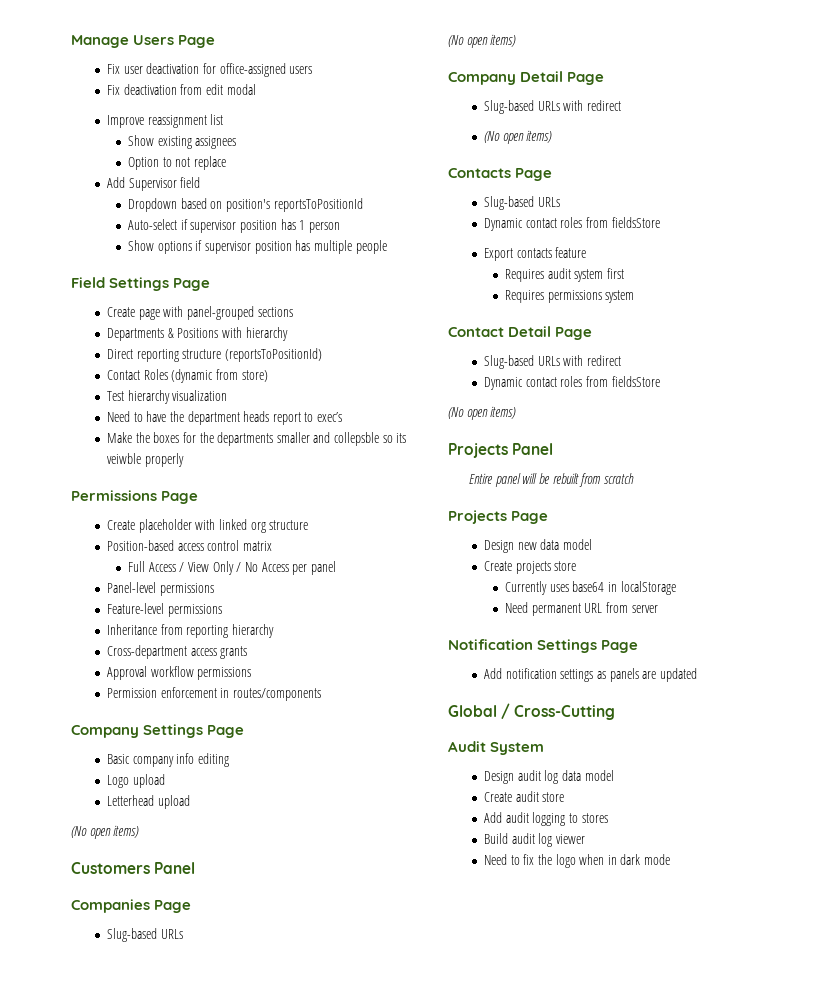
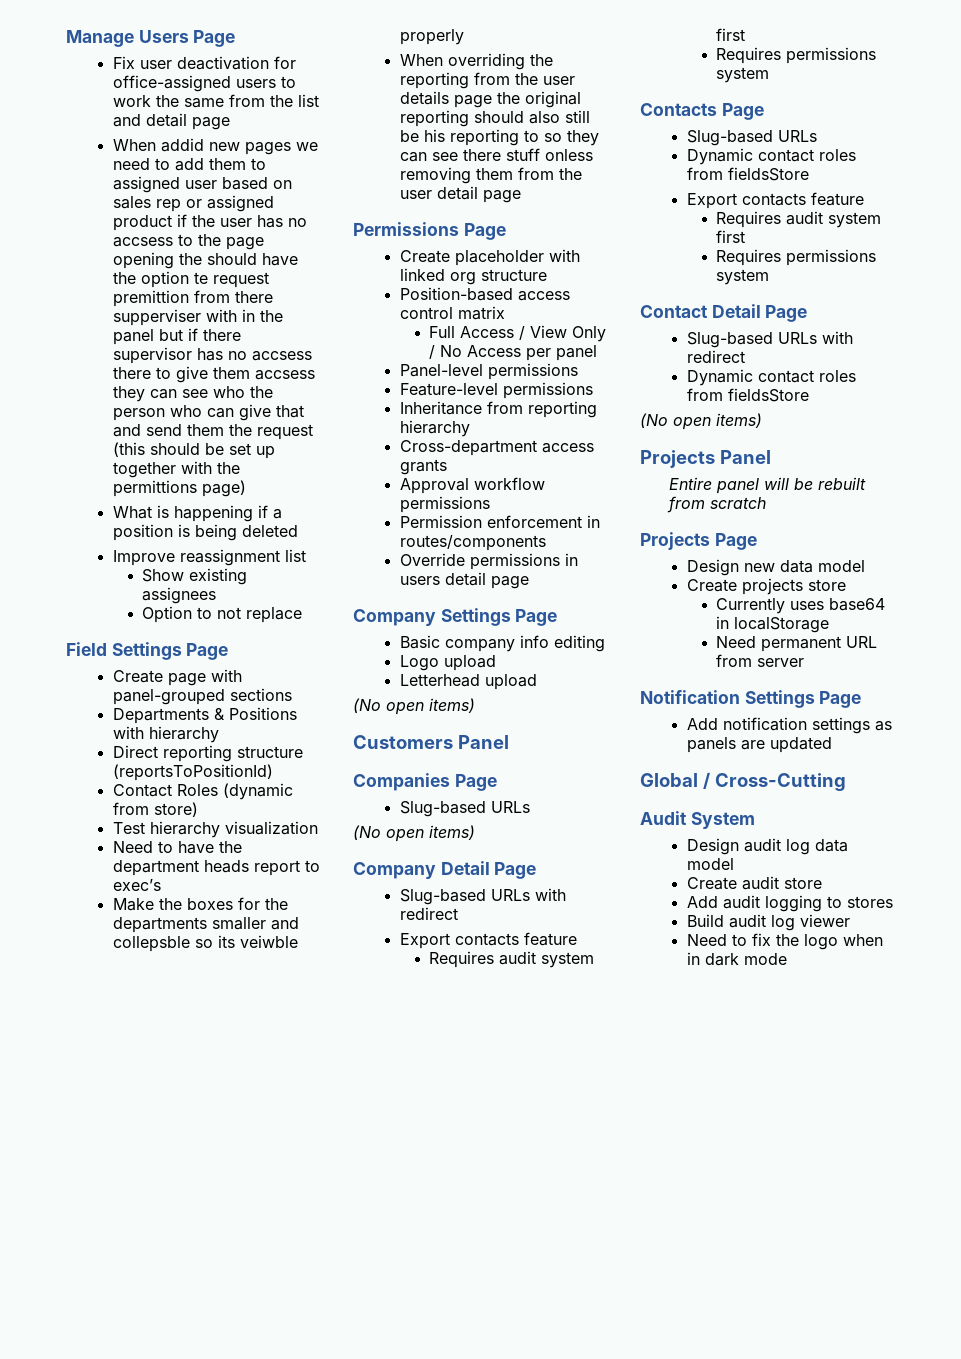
- Fix user deactivation for office-assigned users
- Fix deactivation from edit modal
+ Fix user deactivation for office-assigned users to work the same from the list and detail page
+ When addid new pages we need to add them to assigned user based on sales rep or assigned product if the user has no accsess to the page opening the should have the option te request premittion from there supperviser with in the panel but if there supervisor has no accsess there to give them accsess they can see who the person who can give that and send them the request (this should be set up together with the permittions page)
+ What is happening if a position is being deleted
- Add Supervisor field
- Dropdown based on position's reportsToPositionId
- Auto-select if supervisor position has 1 person
- Show options if supervisor position has multiple people
+ When overriding the reporting from the user details page the original reporting should also still be his reporting to so they can see there stuff onless removing them from the user detail page
+ Override permissions in users detail page
  Company Detail Page
  Slug-based URLs with redirect
- (No open items)
+ Export contacts feature
+ Requires audit system first
+ Requires permissions system

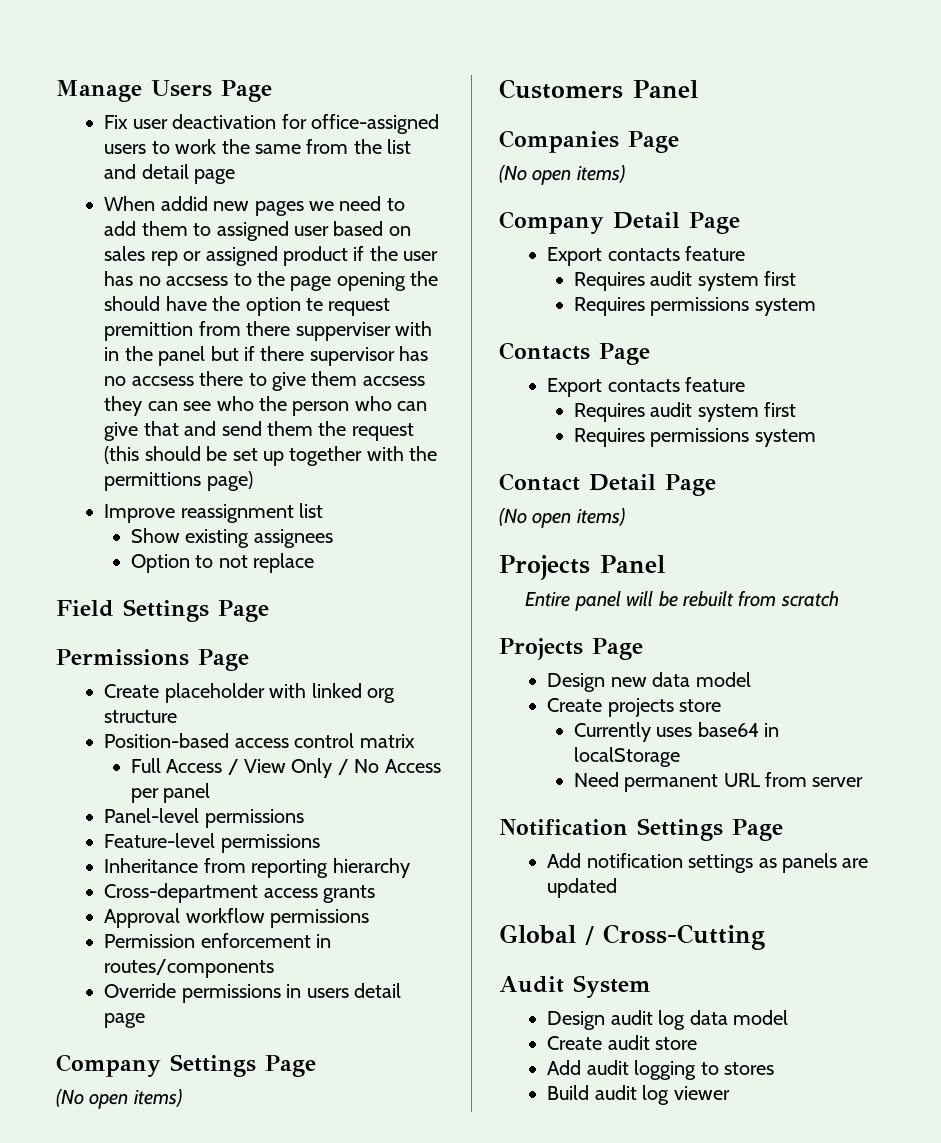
- What is happening if a position is being deleted
- Create page with panel-grouped sections
- Departments & Positions with hierarchy
- Direct reporting structure (reportsToPositionId)
- Contact Roles (dynamic from store)
- Test hierarchy visualization
- Need to have the department heads report to exec’s
- Make the boxes for the departments smaller and collepsble so its veiwble properly
- When overriding the reporting from the user details page the original reporting should also still be his reporting to so they can see there stuff onless removing them from the user detail page
- Basic company info editing
- Logo upload
- Letterhead upload
  Companies Page
- Slug-based URLs
  Company Detail Page
- Slug-based URLs with redirect
  Contacts Page
- Slug-based URLs
- Dynamic contact roles from fieldsStore
  Contact Detail Page
- Slug-based URLs with redirect
- Dynamic contact roles from fieldsStore
- Need to fix the logo when in dark mode

